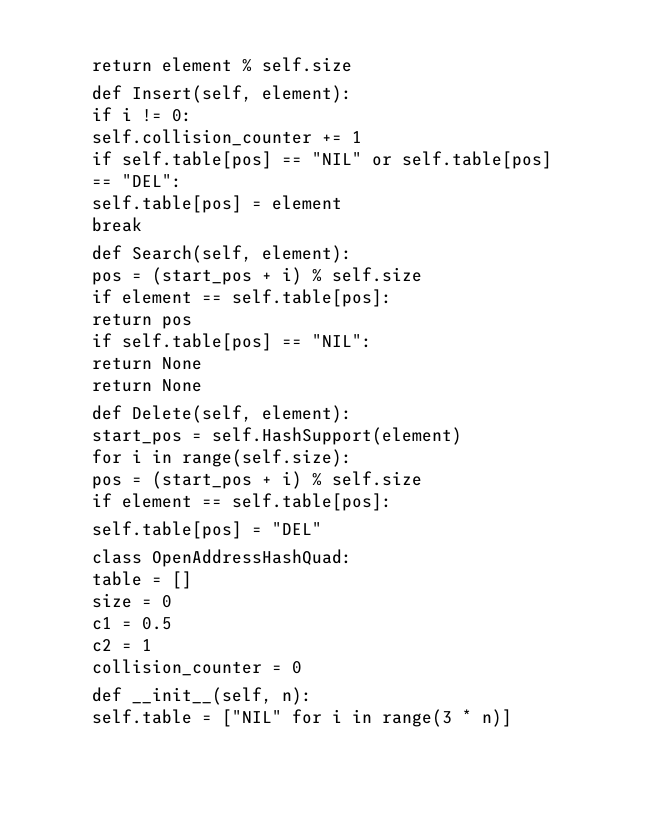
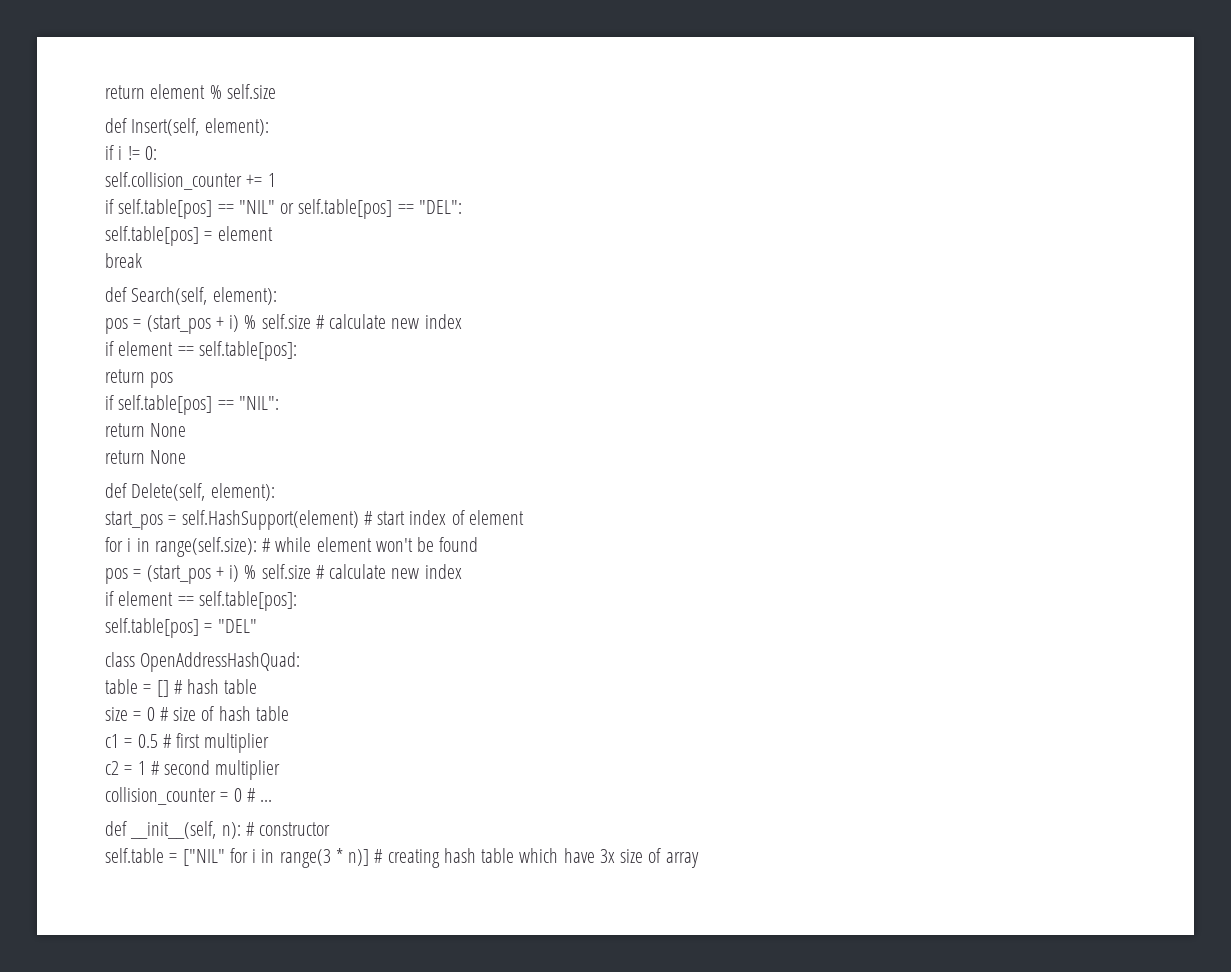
  def Search(self, element):
- pos = (start_pos + i) % self.size
+ pos = (start_pos + i) % self.size # calculate new index
- start_pos = self.HashSupport(element)
+ start_pos = self.HashSupport(element) # start index of element
- for i in range(self.size):
- pos = (start_pos + i) % self.size
+ for i in range(self.size): # while element won't be found
+ pos = (start_pos + i) % self.size # calculate new index
- table = []
+ table = [] # hash table
- size = 0
+ size = 0 # size of hash table
- c1 = 0.5
+ c1 = 0.5 # first multiplier
- c2 = 1
+ c2 = 1 # second multiplier
- collision_counter = 0
+ collision_counter = 0 # ...
- def __init__(self, n):
+ def __init__(self, n): # constructor
- self.table = ["NIL" for i in range(3 * n)]
+ self.table = ["NIL" for i in range(3 * n)] # creating hash table which have 3x size of array

